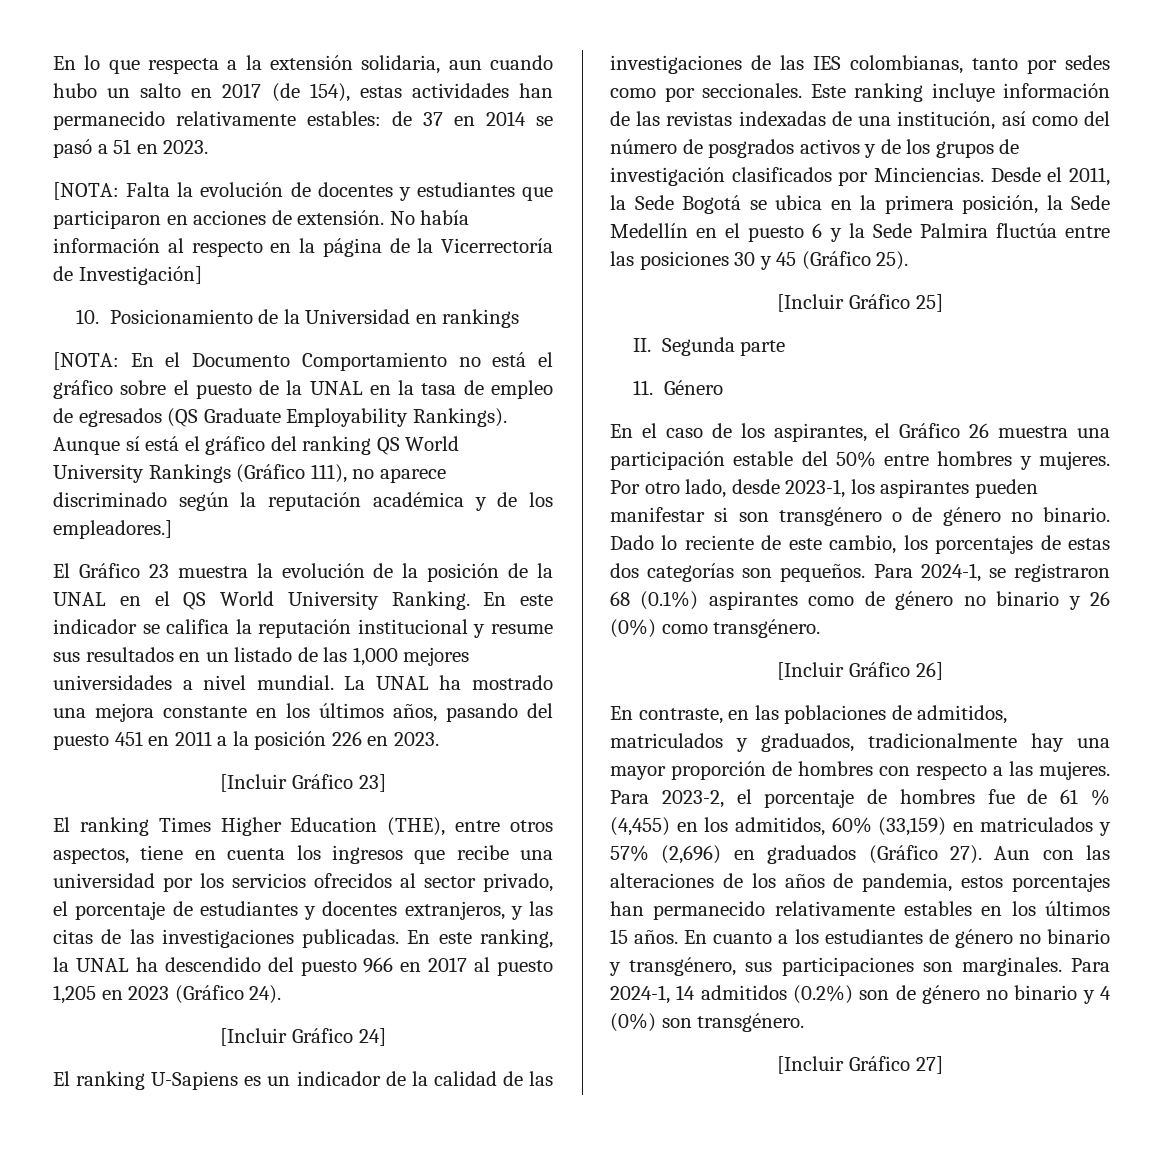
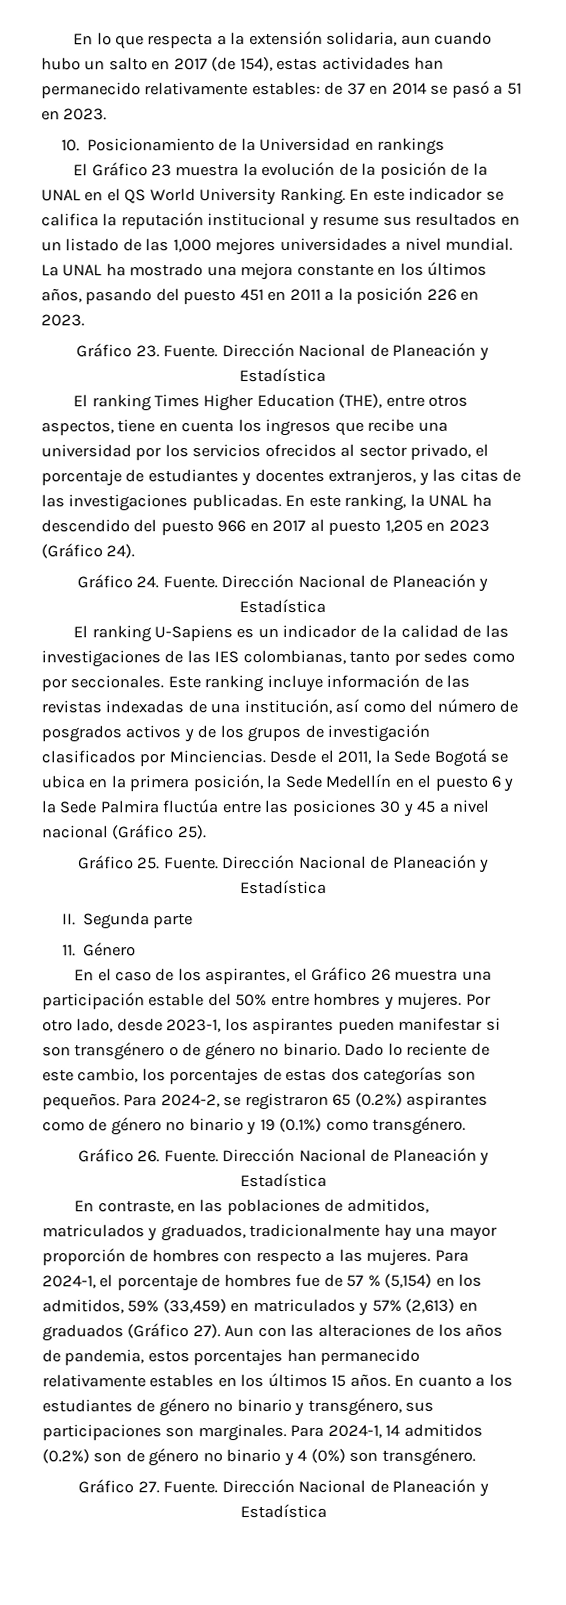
- [NOTA: Falta la evolución de docentes y estudiantes que participaron en acciones de extensión. No había información al respecto en la página de la Vicerrectoría de Investigación]
- [NOTA: En el Documento Comportamiento no está el gráfico sobre el puesto de la UNAL en la tasa de empleo de egresados (QS Graduate Employability Rankings). Aunque sí está el gráfico del ranking QS World University Rankings (Gráfico 111), no aparece discriminado según la reputación académica y de los empleadores.]
- [Incluir Gráfico 23]
+ Gráfico 23. Fuente. Dirección Nacional de Planeación y Estadística
- [Incluir Gráfico 24]
+ Gráfico 24. Fuente. Dirección Nacional de Planeación y Estadística
- Desde el 2011, la Sede Bogotá se ubica en la primera posición, la Sede Medellín en el puesto 6 y la Sede Palmira fluctúa entre las posiciones 30 y 45 (Gráfico 25).
+ Desde el 2011, la Sede Bogotá se ubica en la primera posición, la Sede Medellín en el puesto 6 y la Sede Palmira fluctúa entre las posiciones 30 y 45 a nivel nacional (Gráfico 25).
- [Incluir Gráfico 25]
+ Gráfico 25. Fuente. Dirección Nacional de Planeación y Estadística
- Para 2024-1, se registraron 68 (0.1%) aspirantes como de género no binario y 26 (0%) como transgénero.
+ Para 2024-2, se registraron 65 (0.2%) aspirantes como de género no binario y 19 (0.1%) como transgénero.
- [Incluir Gráfico 26]
+ Gráfico 26. Fuente. Dirección Nacional de Planeación y Estadística
- Para 2023-2, el porcentaje de hombres fue de 61 % (4,455) en los admitidos, 60% (33,159) en matriculados y 57% (2,696) en graduados (Gráfico 27).
+ Para 2024-1, el porcentaje de hombres fue de 57 % (5,154) en los admitidos, 59% (33,459) en matriculados y 57% (2,613) en graduados (Gráfico 27).
- [Incluir Gráfico 27]
+ Gráfico 27. Fuente. Dirección Nacional de Planeación y Estadística

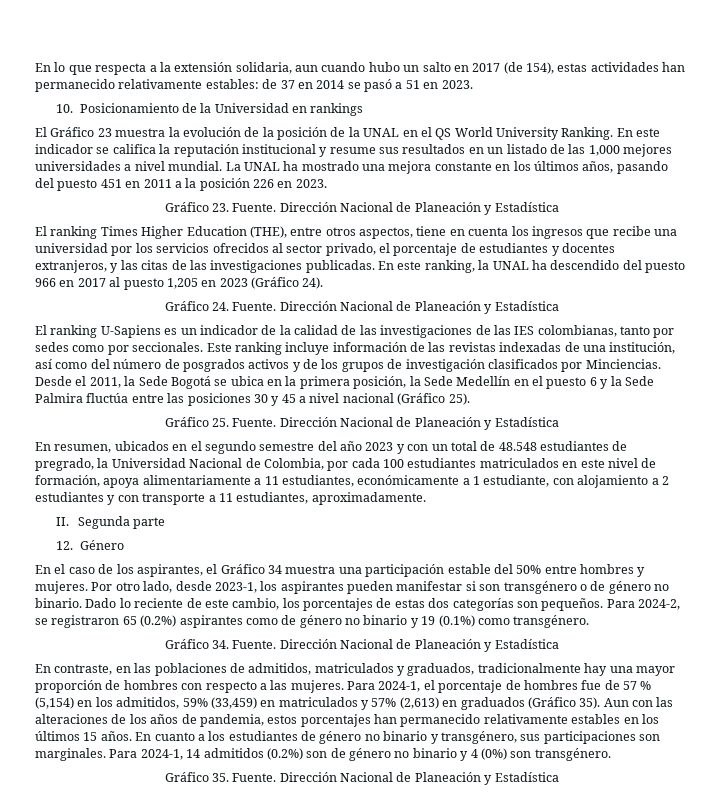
+ En resumen, ubicados en el segundo semestre del año 2023 y con un total de 48.548 estudiantes de pregrado, la Universidad Nacional de Colombia, por cada 100 estudiantes matriculados en este nivel de formación, apoya alimentariamente a 11 estudiantes, económicamente a 1 estudiante, con alojamiento a 2 estudiantes y con transporte a 11 estudiantes, aproximadamente.
- 11. Género
+ 12. Género
- En el caso de los aspirantes, el Gráfico 26 muestra una participación estable del 50% entre hombres y mujeres.
+ En el caso de los aspirantes, el Gráfico 34 muestra una participación estable del 50% entre hombres y mujeres.
- Gráfico 26. Fuente.
+ Gráfico 34. Fuente.
- Para 2024-1, el porcentaje de hombres fue de 57 % (5,154) en los admitidos, 59% (33,459) en matriculados y 57% (2,613) en graduados (Gráfico 27).
+ Para 2024-1, el porcentaje de hombres fue de 57 % (5,154) en los admitidos, 59% (33,459) en matriculados y 57% (2,613) en graduados (Gráfico 35).
- Gráfico 27. Fuente.
+ Gráfico 35. Fuente.

